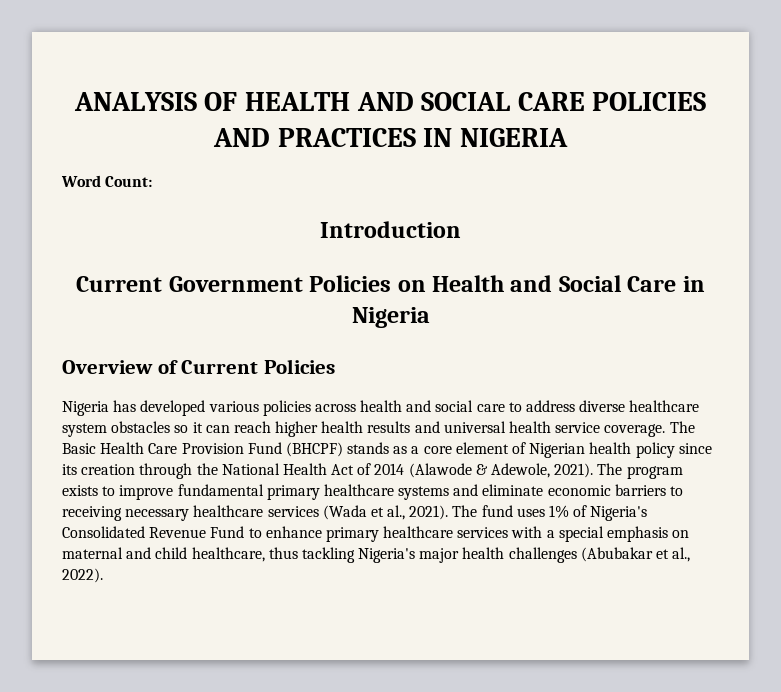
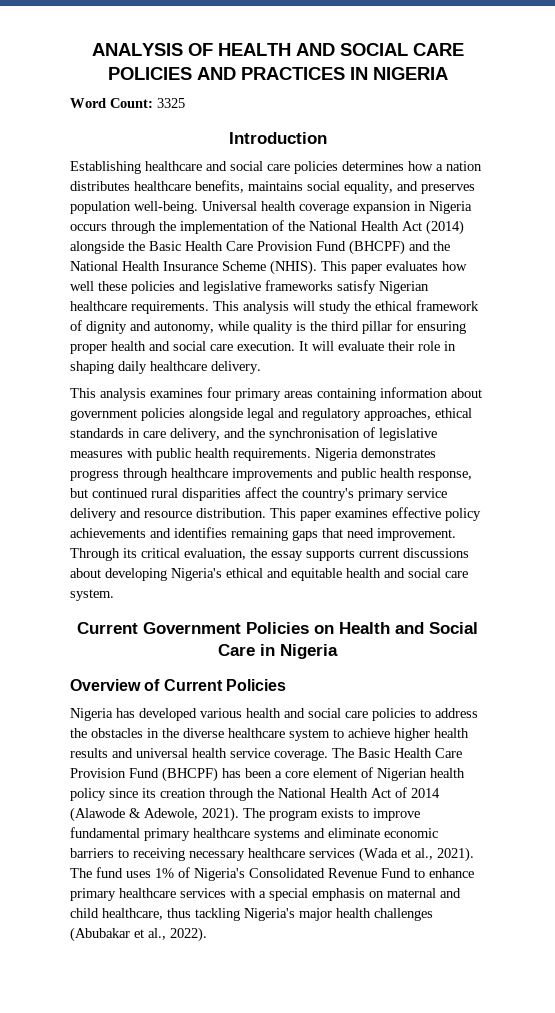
- Word Count:
+ Word Count: 3325
+ Establishing healthcare and social care policies determines how a nation distributes healthcare benefits, maintains social equality, and preserves population well-being. Universal health coverage expansion in Nigeria occurs through the implementation of the National Health Act (2014) alongside the Basic Health Care Provision Fund (BHCPF) and the National Health Insurance Scheme (NHIS). This paper evaluates how well these policies and legislative frameworks satisfy Nigerian healthcare requirements. This analysis will study the ethical framework of dignity and autonomy, while quality is the third pillar for ensuring proper health and social care execution. It will evaluate their role in shaping daily healthcare delivery.
+ This analysis examines four primary areas containing information about government policies alongside legal and regulatory approaches, ethical standards in care delivery, and the synchronisation of legislative measures with public health requirements. Nigeria demonstrates progress through healthcare improvements and public health response, but continued rural disparities affect the country's primary service delivery and resource distribution. This paper examines effective policy achievements and identifies remaining gaps that need improvement. Through its critical evaluation, the essay supports current discussions about developing Nigeria's ethical and equitable health and social care system.
- Nigeria has developed various policies across health and social care to address diverse healthcare system obstacles so it can reach higher health results and universal health service coverage.
+ Nigeria has developed various health and social care policies to address the obstacles in the diverse healthcare system to achieve higher health results and universal health service coverage.
- The Basic Health Care Provision Fund (BHCPF) stands as a core element of Nigerian health policy since its creation through the National Health Act of 2014 (Alawode & Adewole, 2021).
+ The Basic Health Care Provision Fund (BHCPF) has been a core element of Nigerian health policy since its creation through the National Health Act of 2014 (Alawode & Adewole, 2021).

